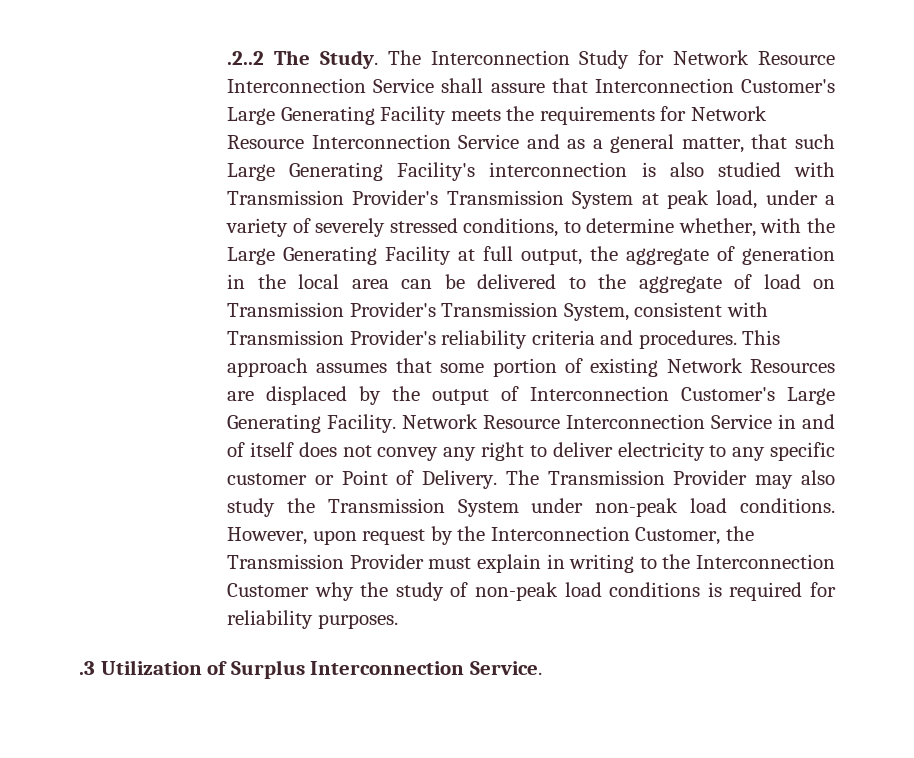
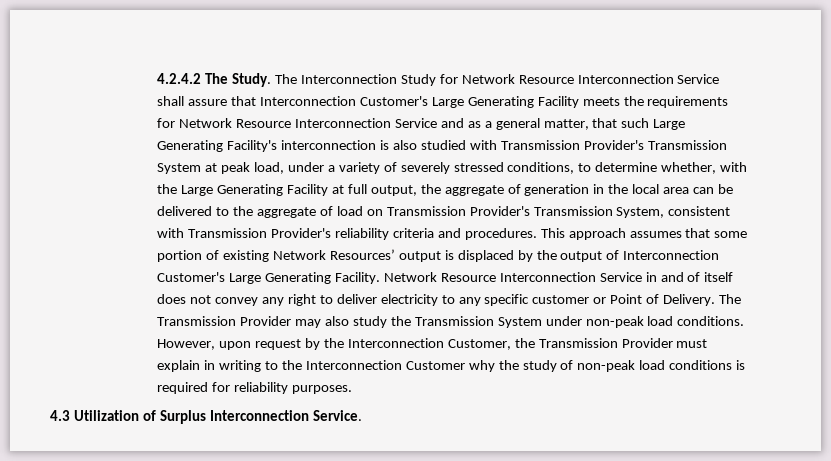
- .2..2 The Study.
+ 4.2.4.2 The Study.
- This approach assumes that some portion of existing Network Resources are displaced by the output of Interconnection Customer's Large Generating Facility.
+ This approach assumes that some portion of existing Network Resources’ output is displaced by the output of Interconnection Customer's Large Generating Facility.
- .3 Utilization of Surplus Interconnection Service.
+ 4.3 Utilization of Surplus Interconnection Service.

